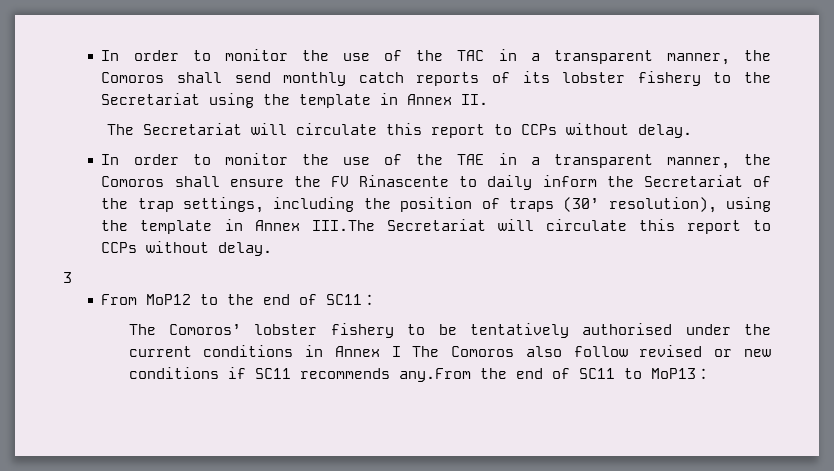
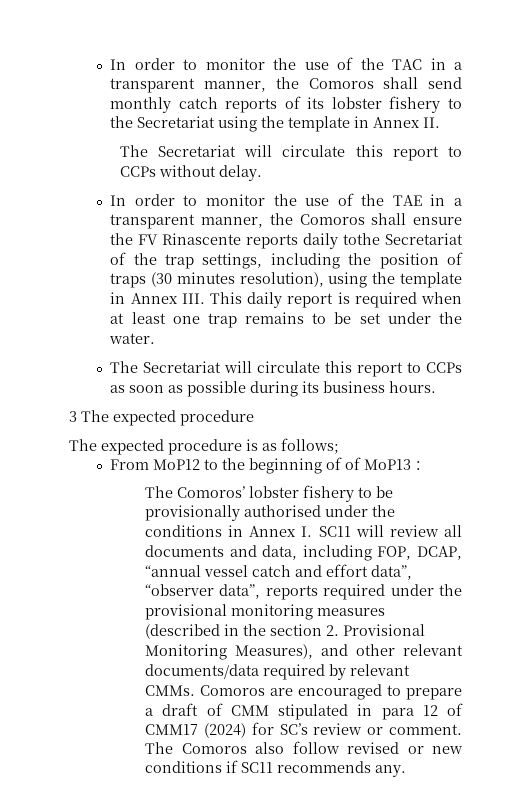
- In order to monitor the use of the TAE in a transparent manner, the Comoros shall ensure the FV Rinascente to daily inform the Secretariat of the trap settings, including the position of traps (30’ resolution), using the template in Annex III.The Secretariat will circulate this report to CCPs without delay.
- 3
+ In order to monitor the use of the TAE in a transparent manner, the Comoros shall ensure the FV Rinascente reports daily tothe Secretariat of the trap settings, including the position of traps (30 minutes resolution), using the template in Annex III. This daily report is required when at least one trap remains to be set under the water.
+ The Secretariat will circulate this report to CCPs as soon as possible during its business hours.
+ 3 The expected procedure
+ The expected procedure is as follows;
- From MoP12 to the end of SC11：
+ From MoP12 to the beginning of of MoP13：
- The Comoros’ lobster fishery to be tentatively authorised under the current conditions in Annex I The Comoros also follow revised or new conditions if SC11 recommends any.From the end of SC11 to MoP13：
+ The Comoros’ lobster fishery to be provisionally authorised under the conditions in Annex I. SC11 will review all documents and data, including FOP, DCAP, “annual vessel catch and effort data”, “observer data”, reports required under the provisional monitoring measures (described in the section 2. Provisional Monitoring Measures), and other relevant documents/data required by relevant CMMs. Comoros are encouraged to prepare a draft of CMM stipulated in para 12 of CMM17 (2024) for SC’s review or comment. The Comoros also follow revised or new conditions if SC11 recommends any.

